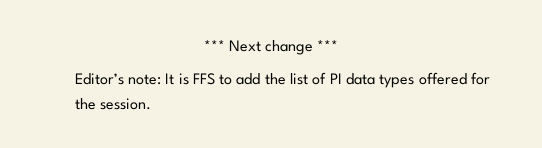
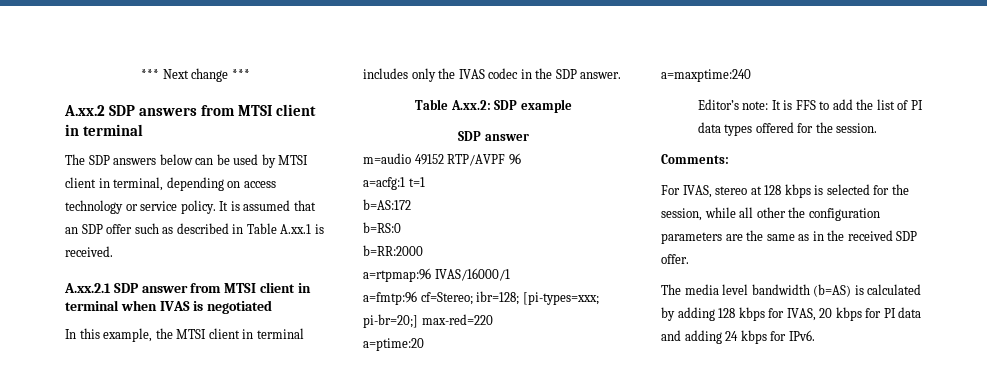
+ A.xx.2 SDP answers from MTSI client in terminal
+ The SDP answers below can be used by MTSI client in terminal, depending on access technology or service policy. It is assumed that an SDP offer such as described in Table A.xx.1 is received.
+ A.xx.2.1 SDP answer from MTSI client in terminal when IVAS is negotiated
+ In this example, the MTSI client in terminal includes only the IVAS codec in the SDP answer.
+ Table A.xx.2: SDP example
+ SDP answer
+ m=audio 49152 RTP/AVPF 96
+ a=acfg:1 t=1
+ b=AS:172
+ b=RS:0
+ b=RR:2000
+ a=rtpmap:96 IVAS/16000/1
+ a=fmtp:96 cf=Stereo; ibr=128; [pi-types=xxx; pi-br=20;] max-red=220
+ a=ptime:20
+ a=maxptime:240
+ Comments:
+ For IVAS, stereo at 128 kbps is selected for the session, while all other the configuration parameters are the same as in the received SDP offer.
+ The media level bandwidth (b=AS) is calculated by adding 128 kbps for IVAS, 20 kbps for PI data and adding 24 kbps for IPv6.

